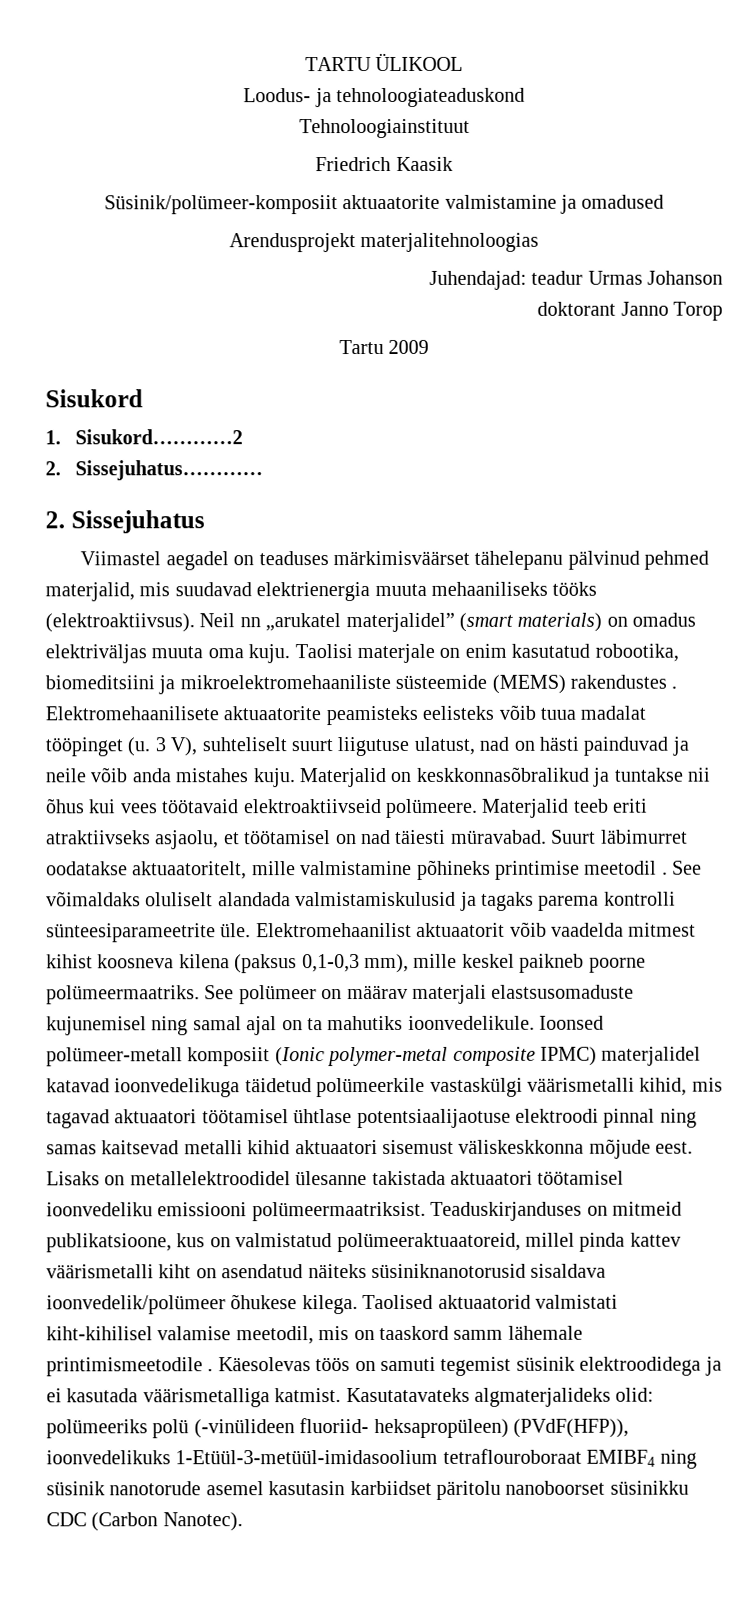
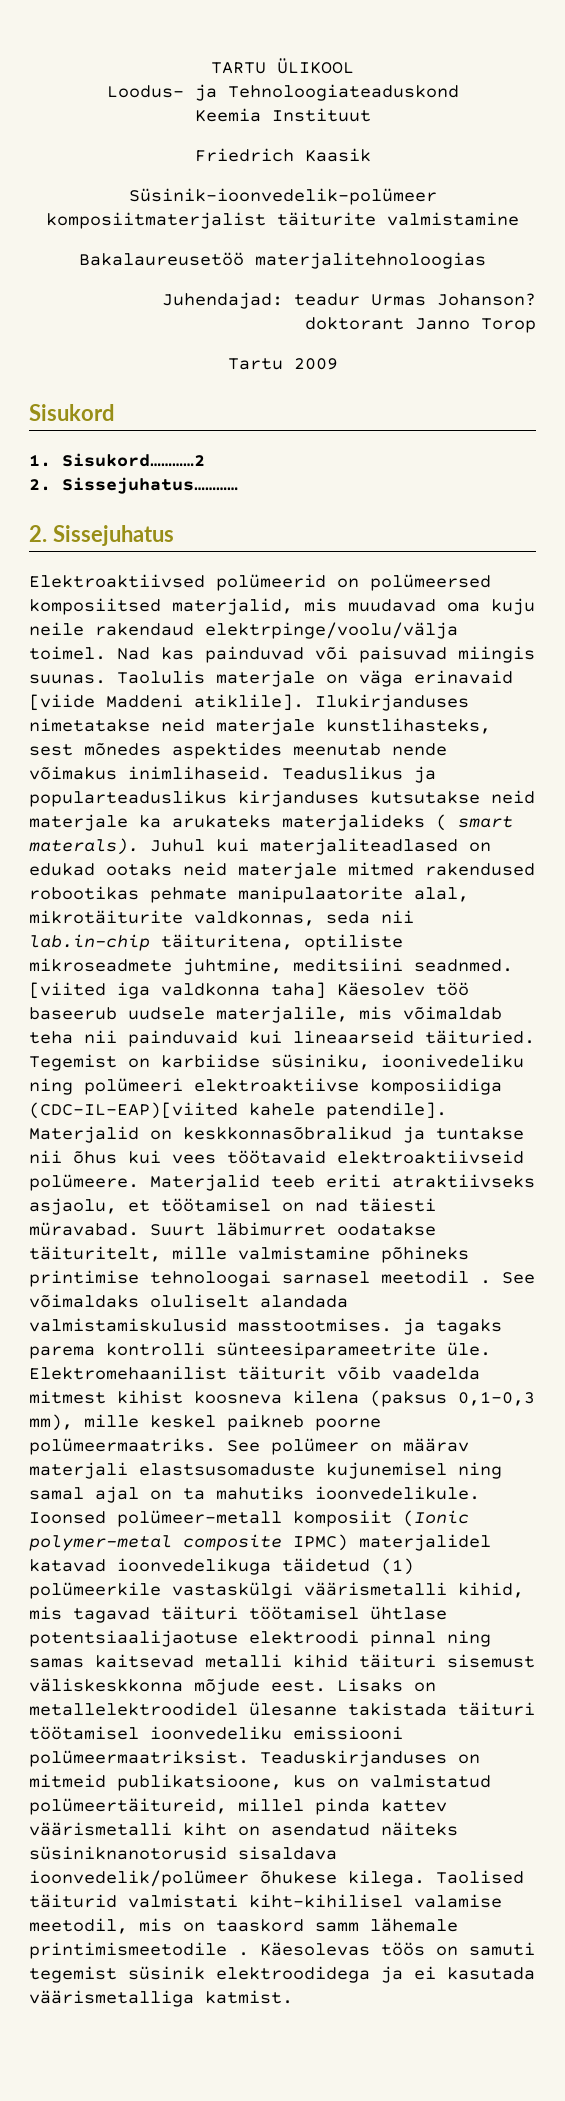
- Loodus- ja tehnoloogiateaduskond
- Tehnoloogiainstituut
+ Loodus- ja Tehnoloogiateaduskond
+ Keemia Instituut
- Süsinik/polümeer-komposiit aktuaatorite valmistamine ja omadused
- Arendusprojekt materjalitehnoloogias
+ Süsinik-ioonvedelik-polümeer komposiitmaterjalist täiturite valmistamine
+ Bakalaureusetöö materjalitehnoloogias
- Juhendajad: teadur Urmas Johanson
+ Juhendajad: teadur Urmas Johanson?
- Viimastel aegadel on teaduses märkimisväärset tähelepanu pälvinud pehmed materjalid, mis suudavad elektrienergia muuta mehaaniliseks tööks (elektroaktiivsus). Neil nn „arukatel materjalidel” (smart materials) on omadus elektriväljas muuta oma kuju. Taolisi materjale on enim kasutatud robootika, biomeditsiini ja mikroelektromehaaniliste süsteemide (MEMS) rakendustes . Elektromehaanilisete aktuaatorite peamisteks eelisteks võib tuua madalat tööpinget (u. 3 V), suhteliselt suurt liigutuse ulatust, nad on hästi painduvad ja neile võib anda mistahes kuju.
+ Elektroaktiivsed polümeerid on polümeersed komposiitsed materjalid, mis muudavad oma kuju neile rakendaud elektrpinge/voolu/välja toimel. Nad kas painduvad või paisuvad miingis suunas. Taolulis materjale on väga erinavaid [viide Maddeni atiklile]. Ilukirjanduses nimetatakse neid materjale kunstlihasteks, sest mõnedes aspektides meenutab nende võimakus inimlihaseid. Teaduslikus ja popularteaduslikus kirjanduses kutsutakse neid materjale ka arukateks materjalideks ( smart materals). Juhul kui materjaliteadlased on edukad ootaks neid materjale mitmed rakendused robootikas pehmate manipulaatorite alal, mikrotäiturite valdkonnas, seda nii lab.in-chip täituritena, optiliste mikroseadmete juhtmine, meditsiini seadnmed. [viited iga valdkonna taha] Käesolev töö baseerub uudsele materjalile, mis võimaldab teha nii painduvaid kui lineaarseid täituried. Tegemist on karbiidse süsiniku, ioonivedeliku ning polümeeri elektroaktiivse komposiidiga (CDC-IL-EAP)[viited kahele patendile].
- Suurt läbimurret oodatakse aktuaatoritelt, mille valmistamine põhineks printimise meetodil .
+ Suurt läbimurret oodatakse täituritelt, mille valmistamine põhineks printimise tehnoloogai sarnasel meetodil .
- See võimaldaks oluliselt alandada valmistamiskulusid ja tagaks parema kontrolli sünteesiparameetrite üle.
+ See võimaldaks oluliselt alandada valmistamiskulusid masstootmises. ja tagaks parema kontrolli sünteesiparameetrite üle.
- Elektromehaanilist aktuaatorit võib vaadelda mitmest kihist koosneva kilena (paksus 0,1-0,3 mm), mille keskel paikneb poorne polümeermaatriks.
+ Elektromehaanilist täiturit võib vaadelda mitmest kihist koosneva kilena (paksus 0,1-0,3 mm), mille keskel paikneb poorne polümeermaatriks.
- Ioonsed polümeer-metall komposiit (Ionic polymer-metal composite IPMC) materjalidel katavad ioonvedelikuga täidetud polümeerkile vastaskülgi väärismetalli kihid, mis tagavad aktuaatori töötamisel ühtlase potentsiaalijaotuse elektroodi pinnal ning samas kaitsevad metalli kihid aktuaatori sisemust väliskeskkonna mõjude eest.
+ Ioonsed polümeer-metall komposiit (Ionic polymer-metal composite IPMC) materjalidel katavad ioonvedelikuga täidetud (1) polümeerkile vastaskülgi väärismetalli kihid, mis tagavad täituri töötamisel ühtlase potentsiaalijaotuse elektroodi pinnal ning samas kaitsevad metalli kihid täituri sisemust väliskeskkonna mõjude eest.
- Lisaks on metallelektroodidel ülesanne takistada aktuaatori töötamisel ioonvedeliku emissiooni polümeermaatriksist.
+ Lisaks on metallelektroodidel ülesanne takistada täituri töötamisel ioonvedeliku emissiooni polümeermaatriksist.
- Teaduskirjanduses on mitmeid publikatsioone, kus on valmistatud polümeeraktuaatoreid, millel pinda kattev väärismetalli kiht on asendatud näiteks süsiniknanotorusid sisaldava ioonvedelik/polümeer õhukese kilega.
+ Teaduskirjanduses on mitmeid publikatsioone, kus on valmistatud polümeertäitureid, millel pinda kattev väärismetalli kiht on asendatud näiteks süsiniknanotorusid sisaldava ioonvedelik/polümeer õhukese kilega.
- Taolised aktuaatorid valmistati kiht-kihilisel valamise meetodil, mis on taaskord samm lähemale printimismeetodile .
+ Taolised täiturid valmistati kiht-kihilisel valamise meetodil, mis on taaskord samm lähemale printimismeetodile .
- Kasutatavateks algmaterjalideks olid: polümeeriks polü (-vinülideen fluoriid- heksapropüleen) (PVdF(HFP)), ioonvedelikuks 1-Etüül-3-metüül-imidasoolium tetraflouroboraat EMIBF4 ning süsinik nanotorude asemel kasutasin karbiidset päritolu nanoboorset süsinikku CDC (Carbon Nanotec).

